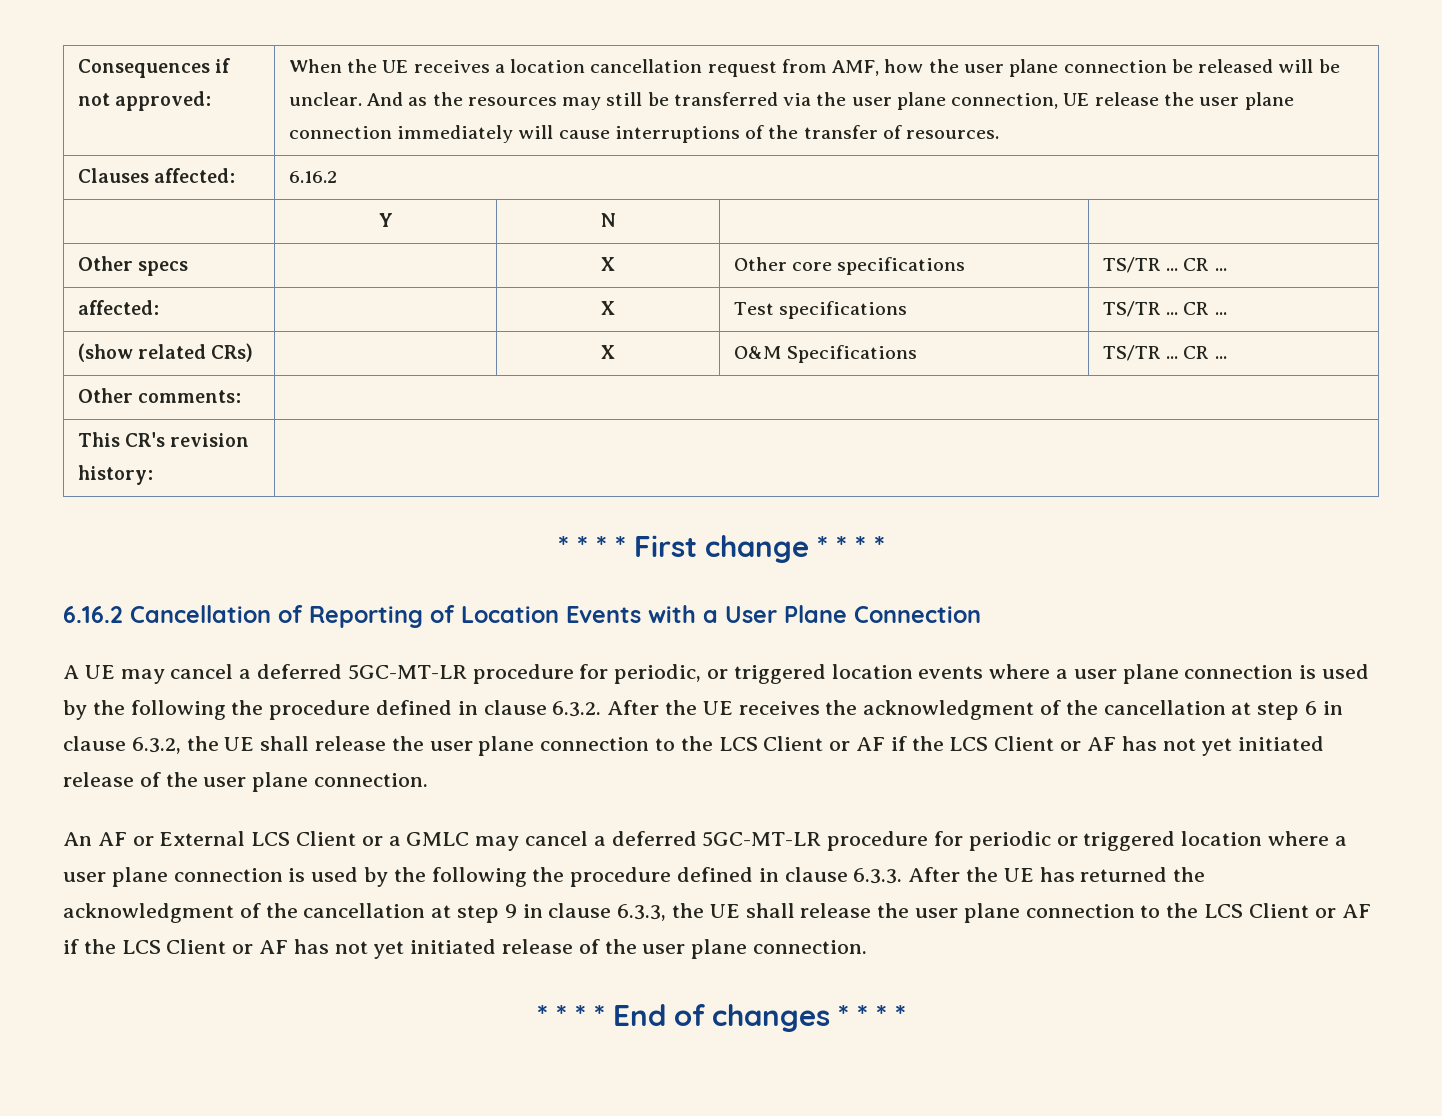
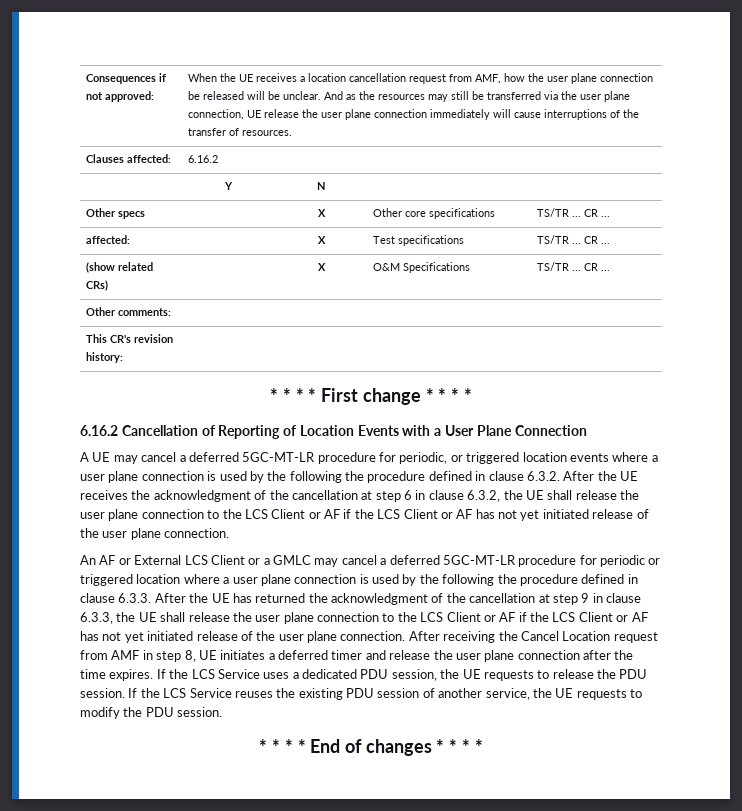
+ After receiving the Cancel Location request from AMF in step 8, UE initiates a deferred timer and release the user plane connection after the time expires. If the LCS Service uses a dedicated PDU session, the UE requests to release the PDU session. If the LCS Service reuses the existing PDU session of another service, the UE requests to modify the PDU session.

